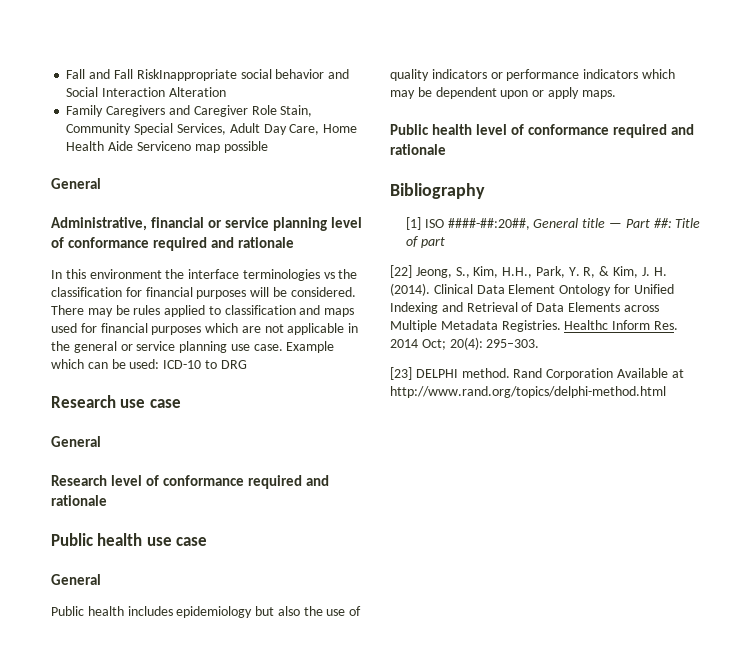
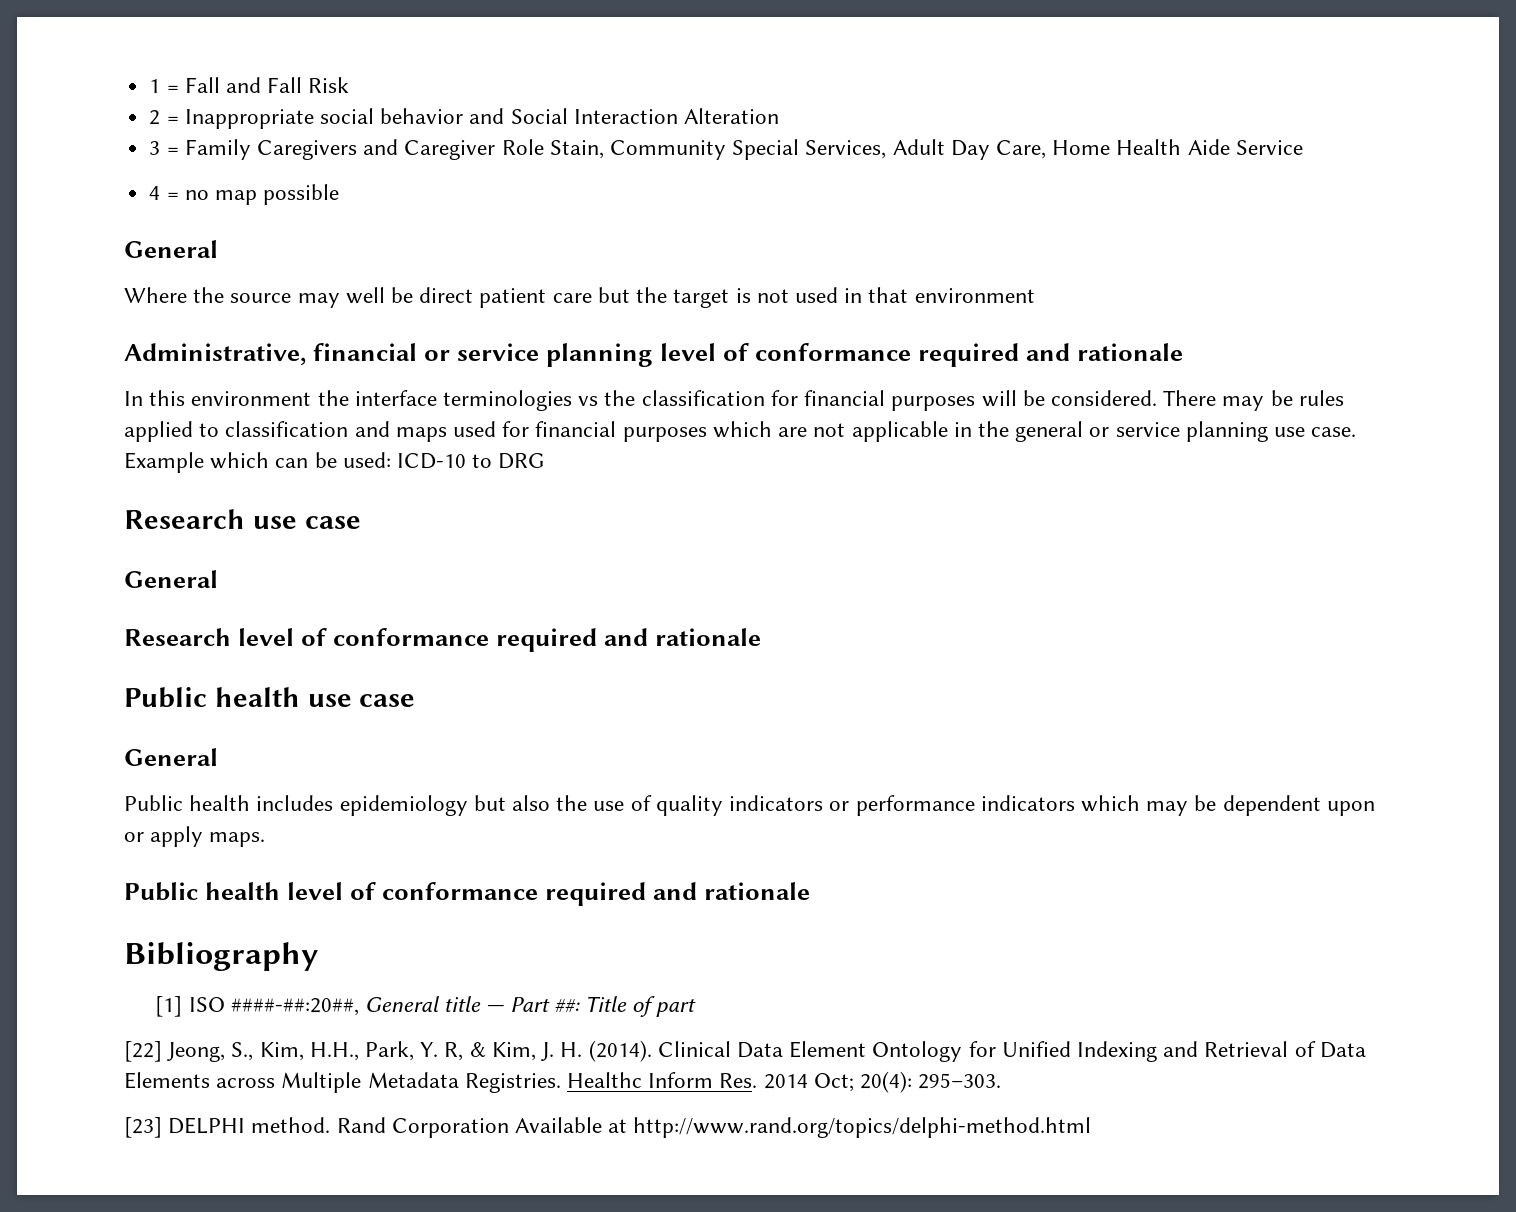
- Fall and Fall RiskInappropriate social behavior and Social Interaction Alteration
+ 1 = Fall and Fall Risk
+ 2 = Inappropriate social behavior and Social Interaction Alteration
- Family Caregivers and Caregiver Role Stain, Community Special Services, Adult Day Care, Home Health Aide Serviceno map possible
+ 3 = Family Caregivers and Caregiver Role Stain, Community Special Services, Adult Day Care, Home Health Aide Service
+ 4 = no map possible
+ Where the source may well be direct patient care but the target is not used in that environment

